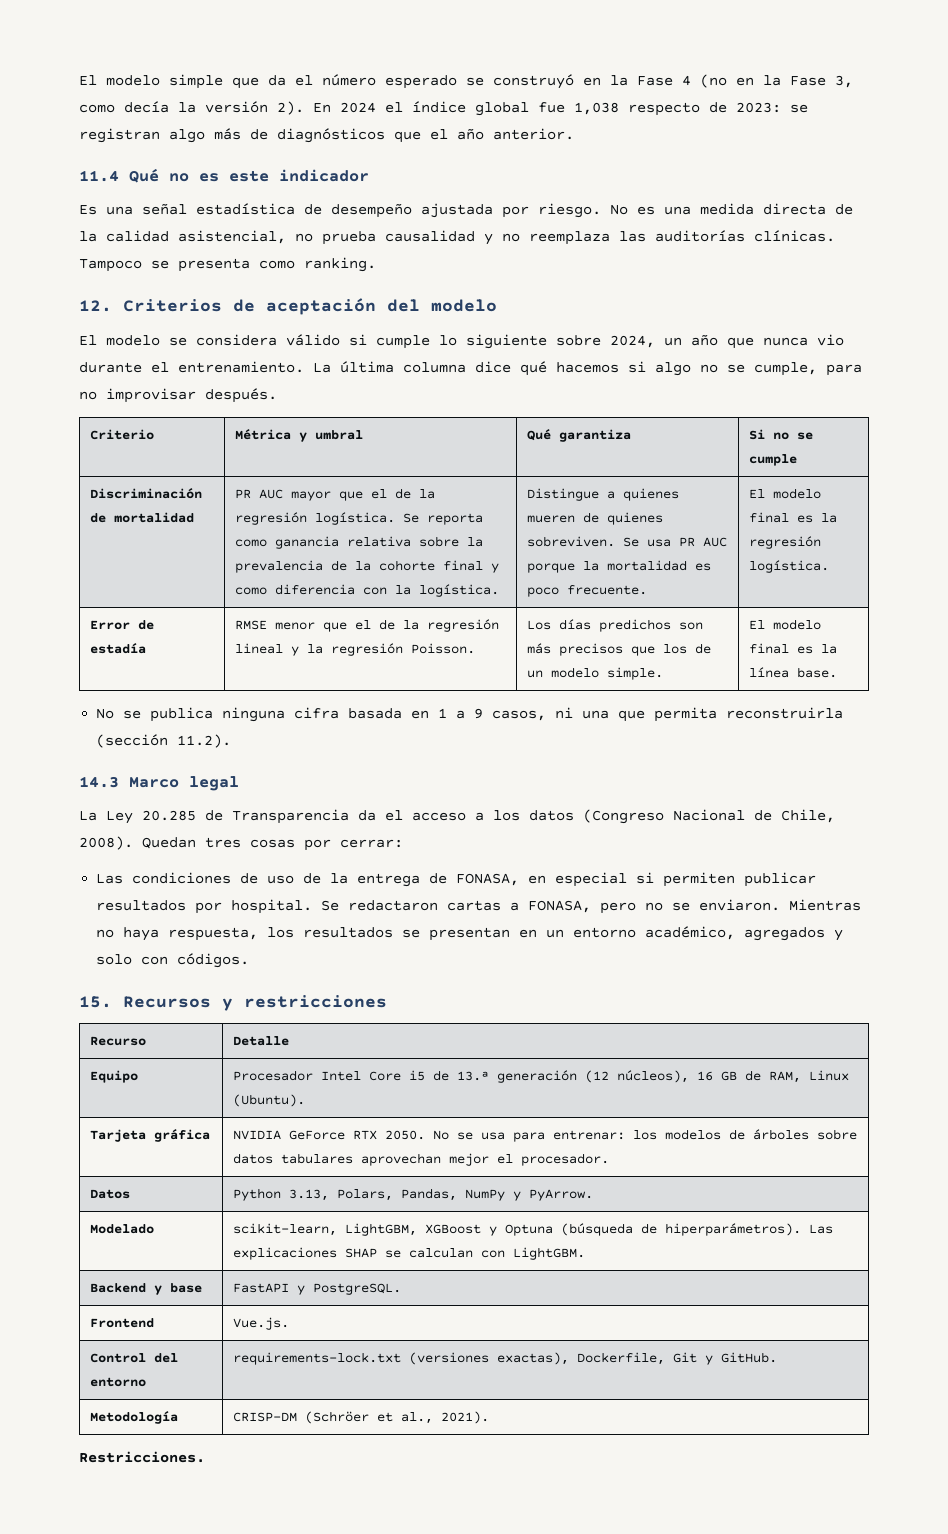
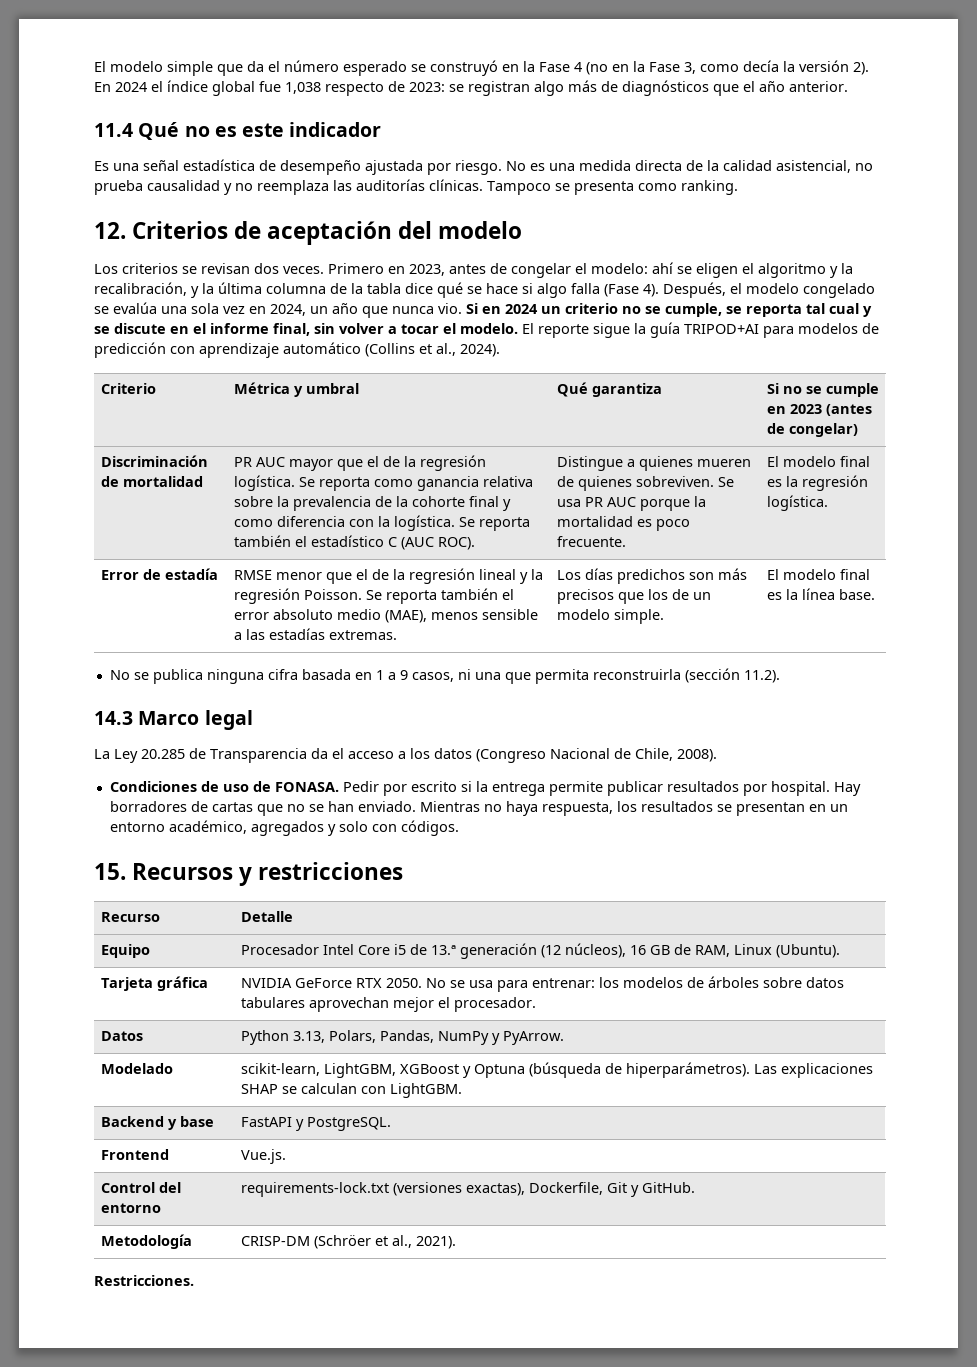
- El modelo se considera válido si cumple lo siguiente sobre 2024, un año que nunca vio durante el entrenamiento. La última columna dice qué hacemos si algo no se cumple, para no improvisar después.
+ Los criterios se revisan dos veces. Primero en 2023, antes de congelar el modelo: ahí se eligen el algoritmo y la recalibración, y la última columna de la tabla dice qué se hace si algo falla (Fase 4). Después, el modelo congelado se evalúa una sola vez en 2024, un año que nunca vio. Si en 2024 un criterio no se cumple, se reporta tal cual y se discute en el informe final, sin volver a tocar el modelo. El reporte sigue la guía TRIPOD+AI para modelos de predicción con aprendizaje automático (Collins et al., 2024).
- Criterio | Métrica y umbral | Qué garantiza | Si no se cumple
+ Criterio | Métrica y umbral | Qué garantiza | Si no se cumple en 2023 (antes de congelar)
+ Se reporta también el estadístico C (AUC ROC).
+ Se reporta también el error absoluto medio (MAE), menos sensible a las estadías extremas.
- La Ley 20.285 de Transparencia da el acceso a los datos (Congreso Nacional de Chile, 2008). Quedan tres cosas por cerrar:
- Las condiciones de uso de la entrega de FONASA, en especial si permiten publicar resultados por hospital. Se redactaron cartas a FONASA, pero no se enviaron.
+ La Ley 20.285 de Transparencia da el acceso a los datos (Congreso Nacional de Chile, 2008).
+ Condiciones de uso de FONASA. Pedir por escrito si la entrega permite publicar resultados por hospital. Hay borradores de cartas que no se han enviado.

